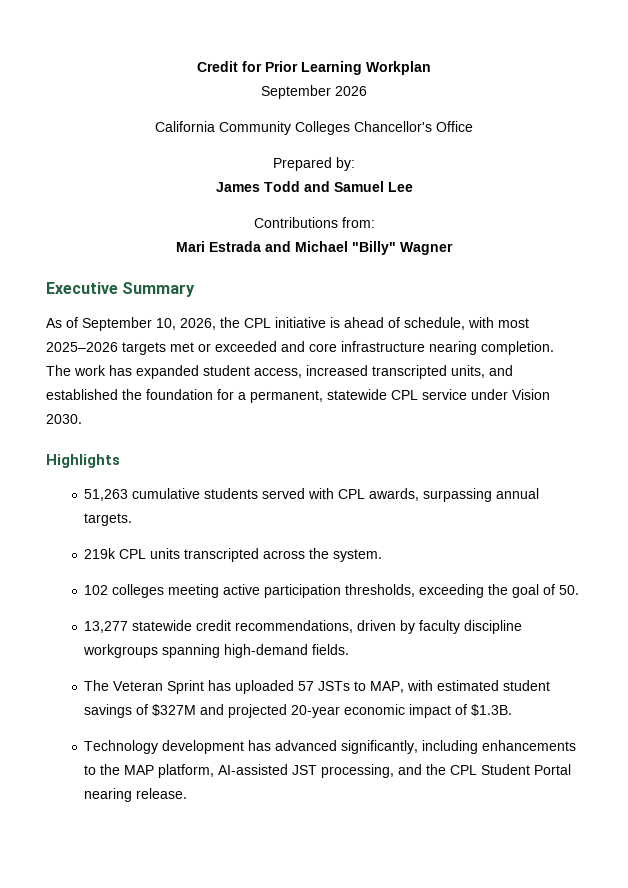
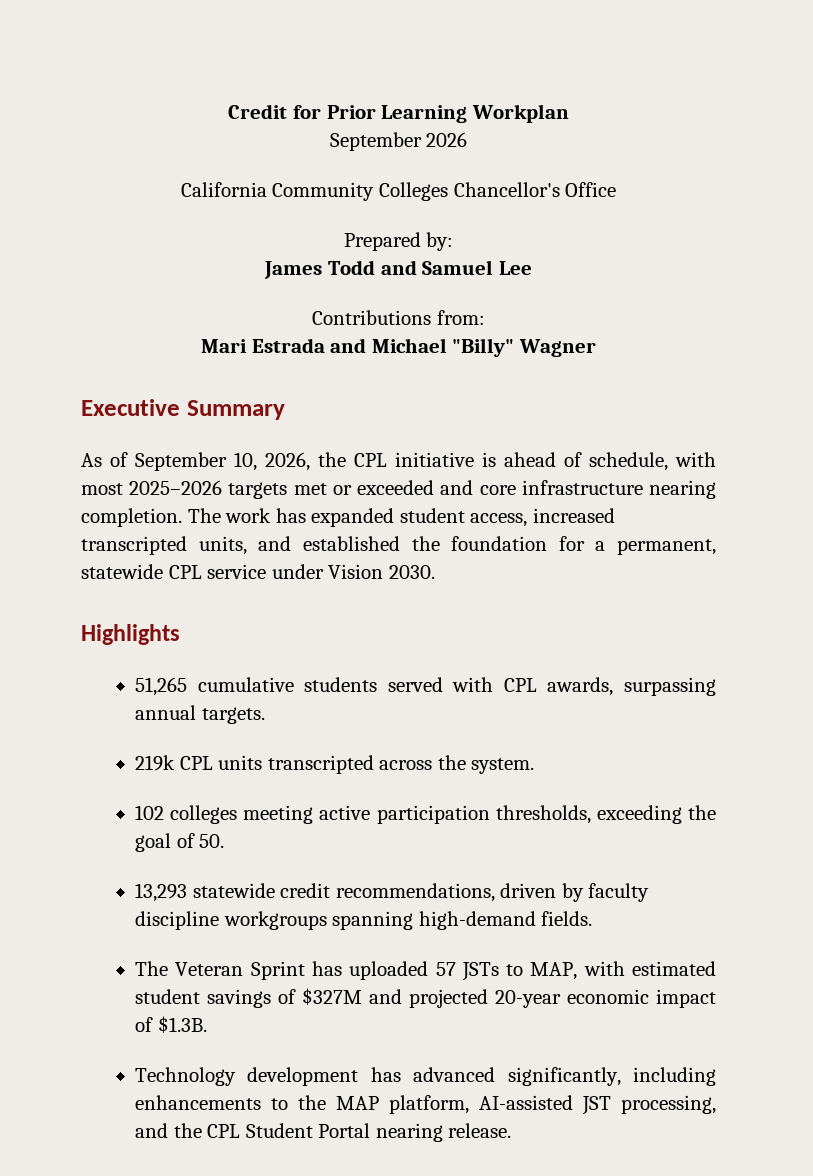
- 51,263 cumulative students served with CPL awards, surpassing annual targets.
+ 51,265 cumulative students served with CPL awards, surpassing annual targets.
- 13,277 statewide credit recommendations, driven by faculty discipline workgroups spanning high-demand fields.
+ 13,293 statewide credit recommendations, driven by faculty discipline workgroups spanning high-demand fields.

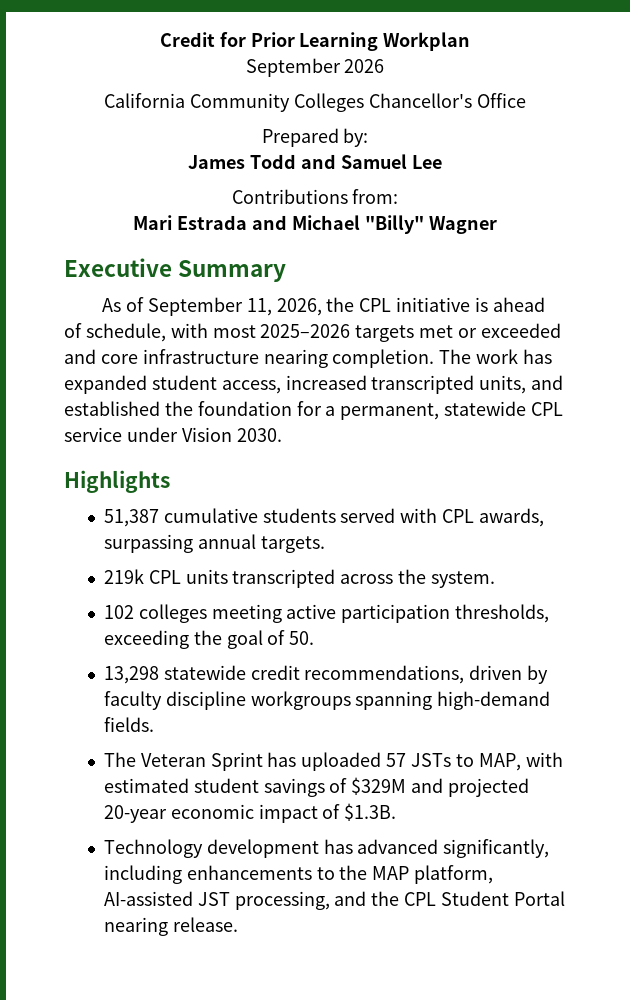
- As of September 10, 2026, the CPL initiative is ahead of schedule, with most 2025–2026 targets met or exceeded and core infrastructure nearing completion.
+ As of September 11, 2026, the CPL initiative is ahead of schedule, with most 2025–2026 targets met or exceeded and core infrastructure nearing completion.
- 51,265 cumulative students served with CPL awards, surpassing annual targets.
+ 51,387 cumulative students served with CPL awards, surpassing annual targets.
- 13,293 statewide credit recommendations, driven by faculty discipline workgroups spanning high-demand fields.
+ 13,298 statewide credit recommendations, driven by faculty discipline workgroups spanning high-demand fields.
- The Veteran Sprint has uploaded 57 JSTs to MAP, with estimated student savings of $327M and projected 20-year economic impact of $1.3B.
+ The Veteran Sprint has uploaded 57 JSTs to MAP, with estimated student savings of $329M and projected 20-year economic impact of $1.3B.

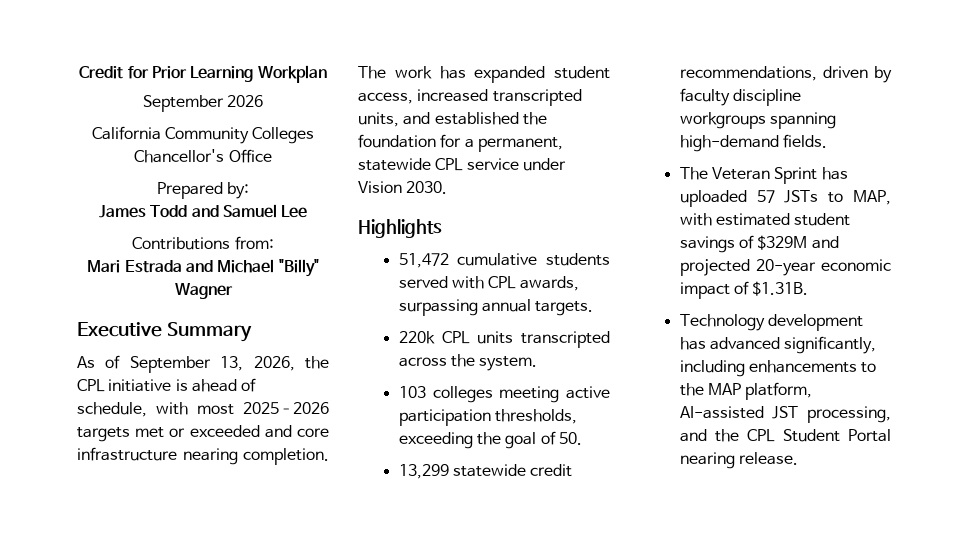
- As of September 11, 2026, the CPL initiative is ahead of schedule, with most 2025–2026 targets met or exceeded and core infrastructure nearing completion.
+ As of September 13, 2026, the CPL initiative is ahead of schedule, with most 2025–2026 targets met or exceeded and core infrastructure nearing completion.
- 51,387 cumulative students served with CPL awards, surpassing annual targets.
+ 51,472 cumulative students served with CPL awards, surpassing annual targets.
- 219k CPL units transcripted across the system.
+ 220k CPL units transcripted across the system.
- 102 colleges meeting active participation thresholds, exceeding the goal of 50.
+ 103 colleges meeting active participation thresholds, exceeding the goal of 50.
- 13,298 statewide credit recommendations, driven by faculty discipline workgroups spanning high-demand fields.
+ 13,299 statewide credit recommendations, driven by faculty discipline workgroups spanning high-demand fields.
- The Veteran Sprint has uploaded 57 JSTs to MAP, with estimated student savings of $329M and projected 20-year economic impact of $1.3B.
+ The Veteran Sprint has uploaded 57 JSTs to MAP, with estimated student savings of $329M and projected 20-year economic impact of $1.31B.

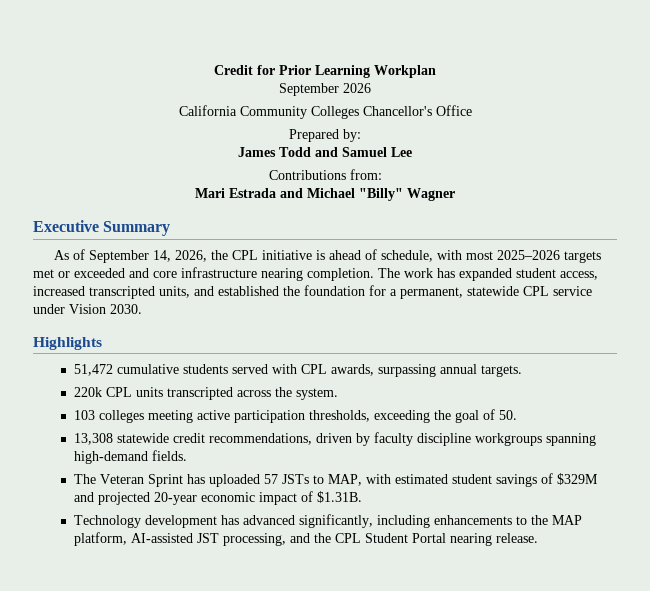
- As of September 13, 2026, the CPL initiative is ahead of schedule, with most 2025–2026 targets met or exceeded and core infrastructure nearing completion.
+ As of September 14, 2026, the CPL initiative is ahead of schedule, with most 2025–2026 targets met or exceeded and core infrastructure nearing completion.
- 13,299 statewide credit recommendations, driven by faculty discipline workgroups spanning high-demand fields.
+ 13,308 statewide credit recommendations, driven by faculty discipline workgroups spanning high-demand fields.

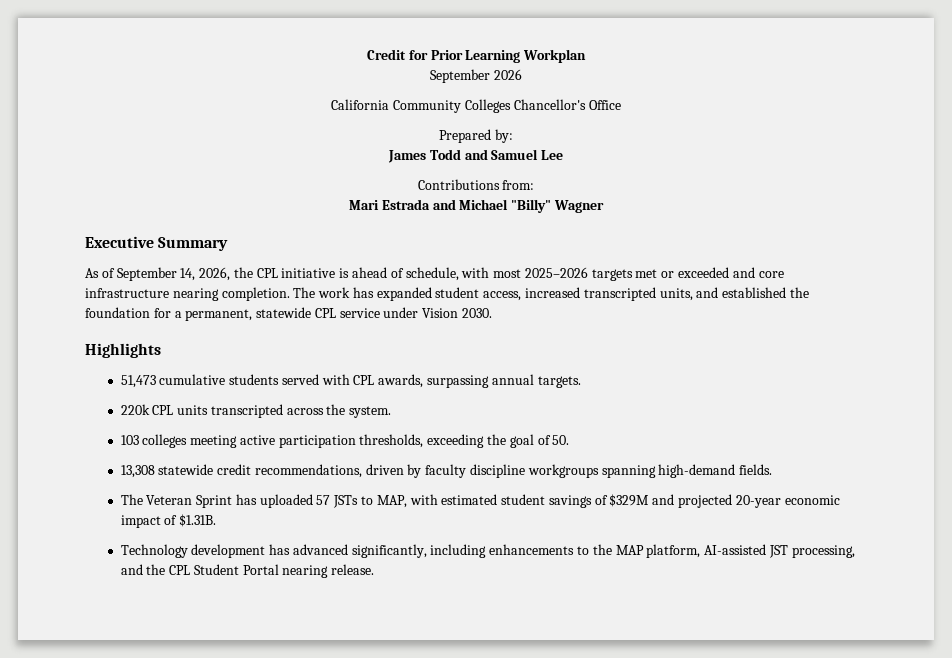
- 51,472 cumulative students served with CPL awards, surpassing annual targets.
+ 51,473 cumulative students served with CPL awards, surpassing annual targets.

